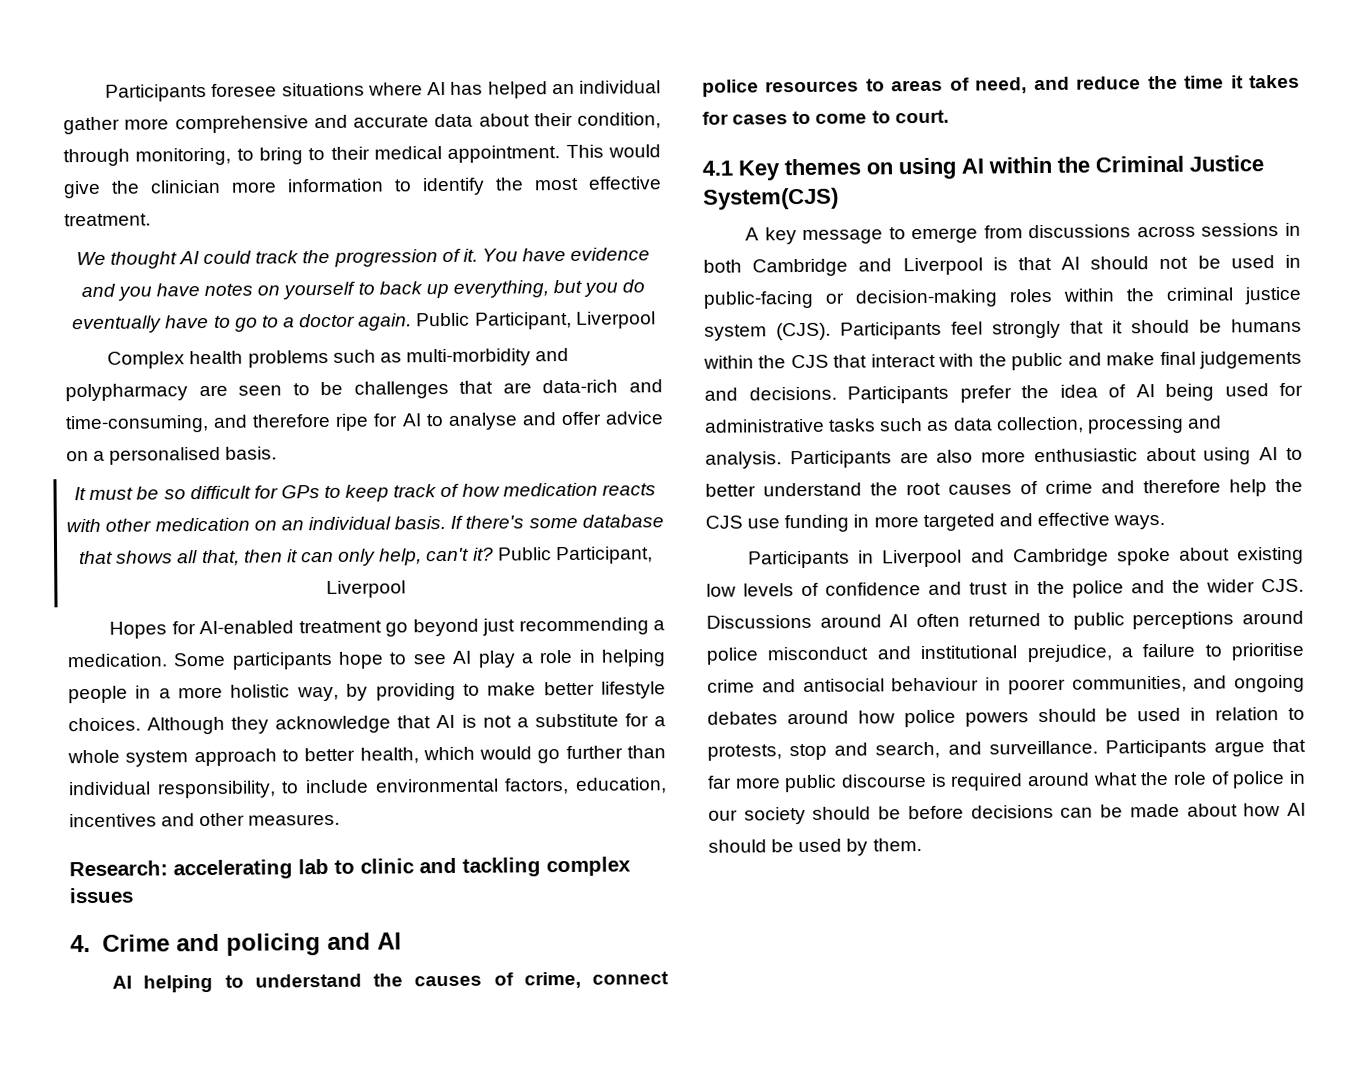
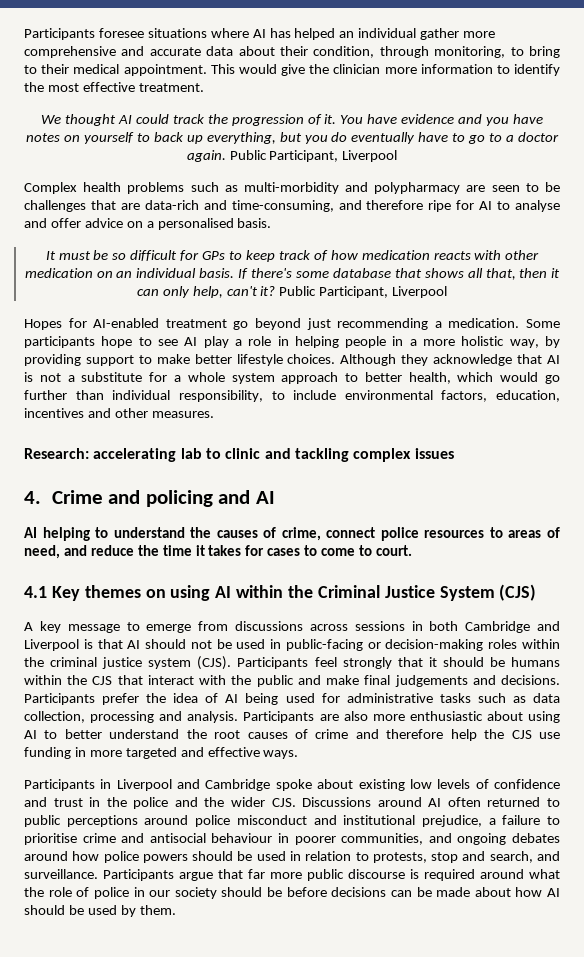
- Some participants hope to see AI play a role in helping people in a more holistic way, by providing to make better lifestyle choices.
+ Some participants hope to see AI play a role in helping people in a more holistic way, by providing support to make better lifestyle choices.
- 4.1 Key themes on using AI within the Criminal Justice System(CJS)
+ 4.1 Key themes on using AI within the Criminal Justice System (CJS)

